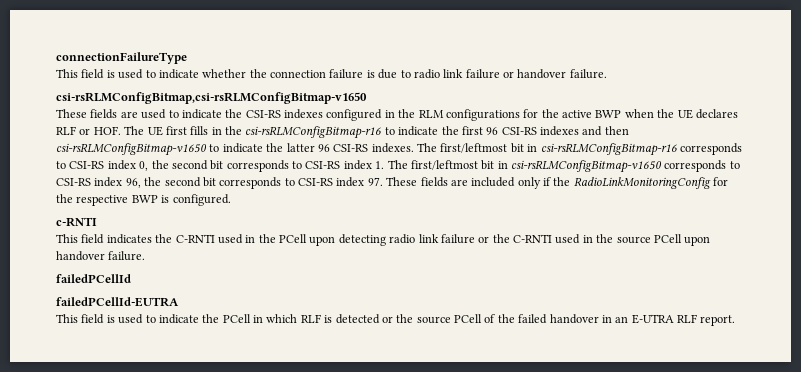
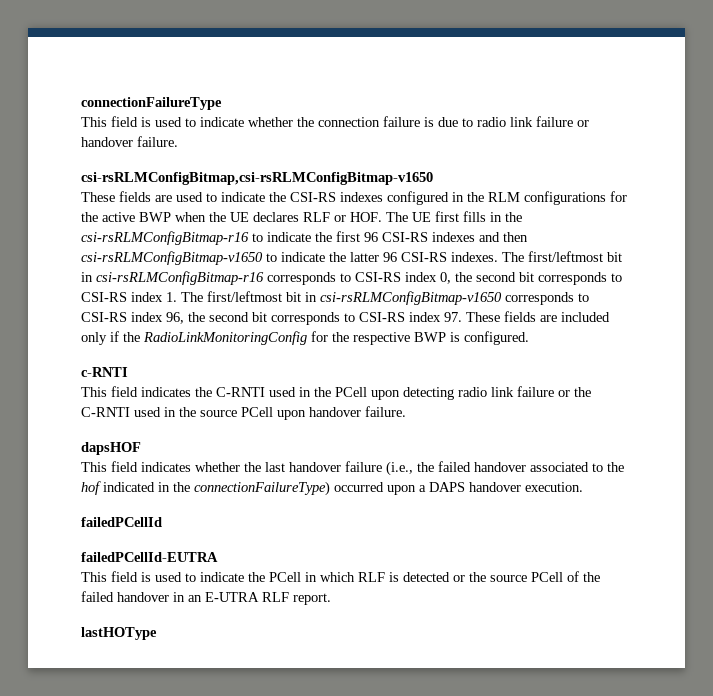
+ dapsHOF
+ This field indicates whether the last handover failure (i.e., the failed handover associated to the hof indicated in the connectionFailureType) occurred upon a DAPS handover execution.
+ lastHOType

